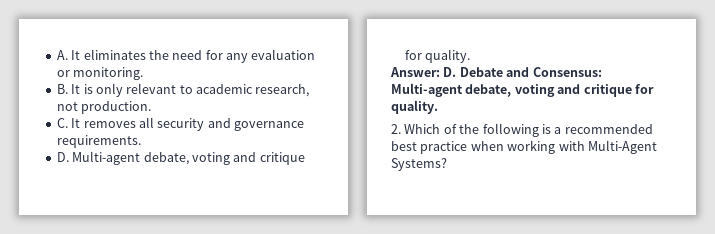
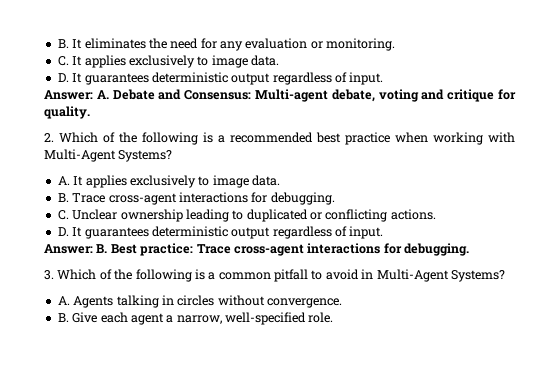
- A. It eliminates the need for any evaluation or monitoring.
+ B. It eliminates the need for any evaluation or monitoring.
- B. It is only relevant to academic research, not production.
- C. It removes all security and governance requirements.
- D. Multi-agent debate, voting and critique for quality.
- Answer: D. Debate and Consensus: Multi-agent debate, voting and critique for quality.
+ C. It applies exclusively to image data.
+ D. It guarantees deterministic output regardless of input.
+ Answer: A. Debate and Consensus: Multi-agent debate, voting and critique for quality.
+ A. It applies exclusively to image data.
+ B. Trace cross-agent interactions for debugging.
+ C. Unclear ownership leading to duplicated or conflicting actions.
+ D. It guarantees deterministic output regardless of input.
+ Answer: B. Best practice: Trace cross-agent interactions for debugging.
+ 3. Which of the following is a common pitfall to avoid in Multi-Agent Systems?
+ A. Agents talking in circles without convergence.
+ B. Give each agent a narrow, well-specified role.

